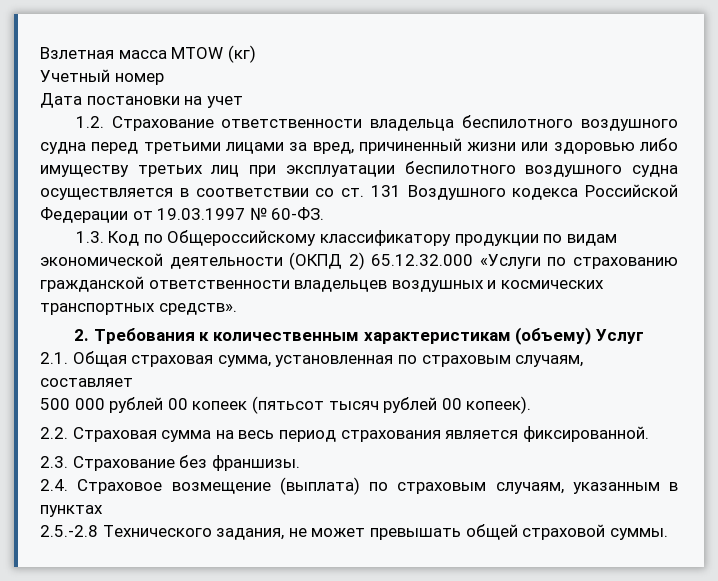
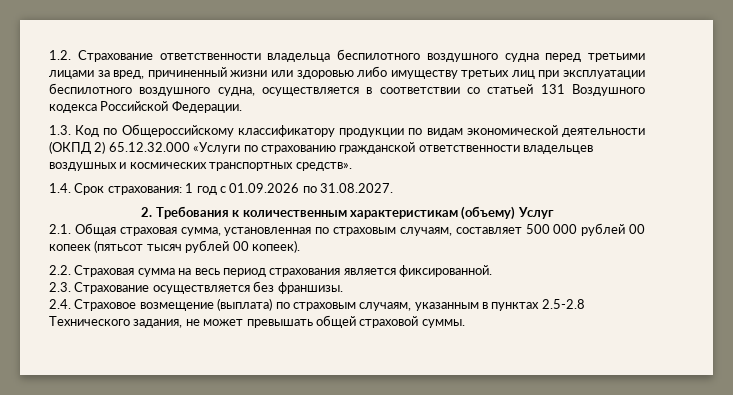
- Взлетная масса MTOW (кг)
- Учетный номер
- Дата постановки на учет
- 1.2. Страхование ответственности владельца беспилотного воздушного судна перед третьими лицами за вред, причиненный жизни или здоровью либо имуществу третьих лиц при эксплуатации беспилотного воздушного судна осуществляется в соответствии со ст. 131 Воздушного кодекса Российской Федерации от 19.03.1997 № 60-ФЗ.
+ 1.2. Страхование ответственности владельца беспилотного воздушного судна перед третьими лицами за вред, причиненный жизни или здоровью либо имуществу третьих лиц при эксплуатации беспилотного воздушного судна, осуществляется в соответствии со статьей 131 Воздушного кодекса Российской Федерации.
+ 1.4. Срок страхования: 1 год с 01.09.2026 по 31.08.2027.
- 2.1. Общая страховая сумма, установленная по страховым случаям, составляет
- 500 000 рублей 00 копеек (пятьсот тысяч рублей 00 копеек).
+ 2.1. Общая страховая сумма, установленная по страховым случаям, составляет 500 000 рублей 00 копеек (пятьсот тысяч рублей 00 копеек).
- 2.3. Страхование без франшизы.
+ 2.3. Страхование осуществляется без франшизы.
- 2.4. Страховое возмещение (выплата) по страховым случаям, указанным в пунктах
- 2.5.-2.8 Технического задания, не может превышать общей страховой суммы.
+ 2.4. Страховое возмещение (выплата) по страховым случаям, указанным в пунктах 2.5-2.8 Технического задания, не может превышать общей страховой суммы.

